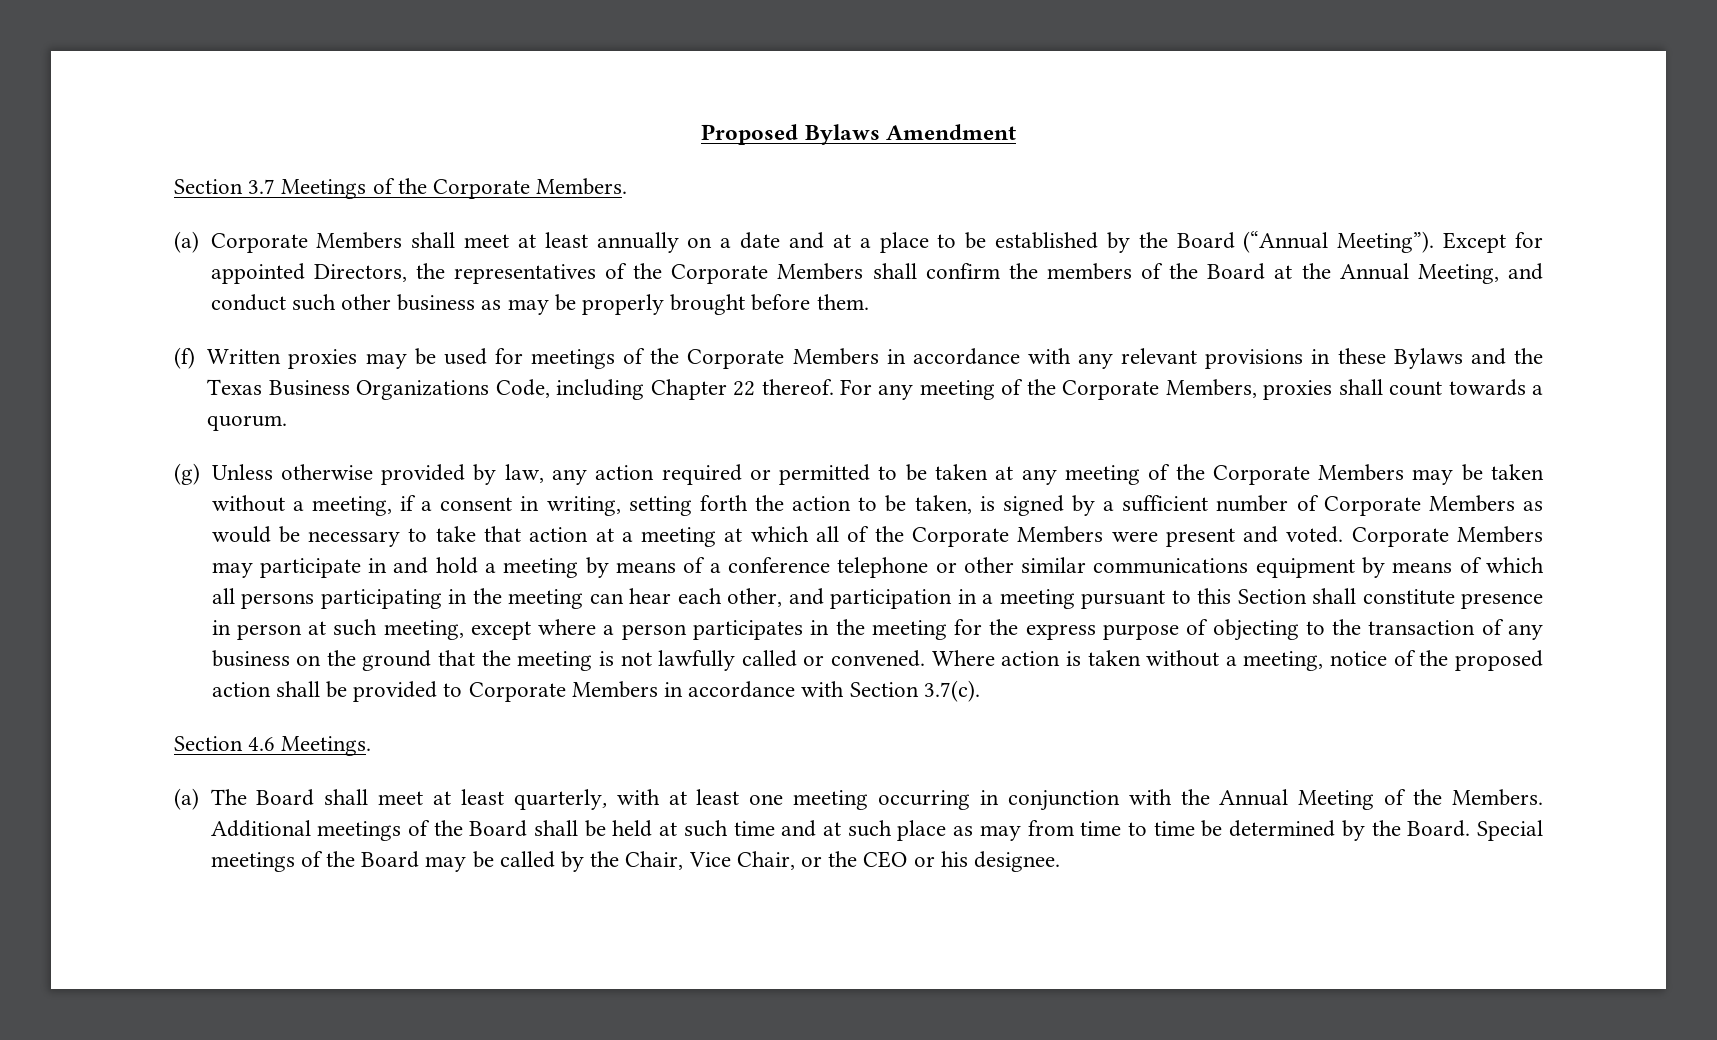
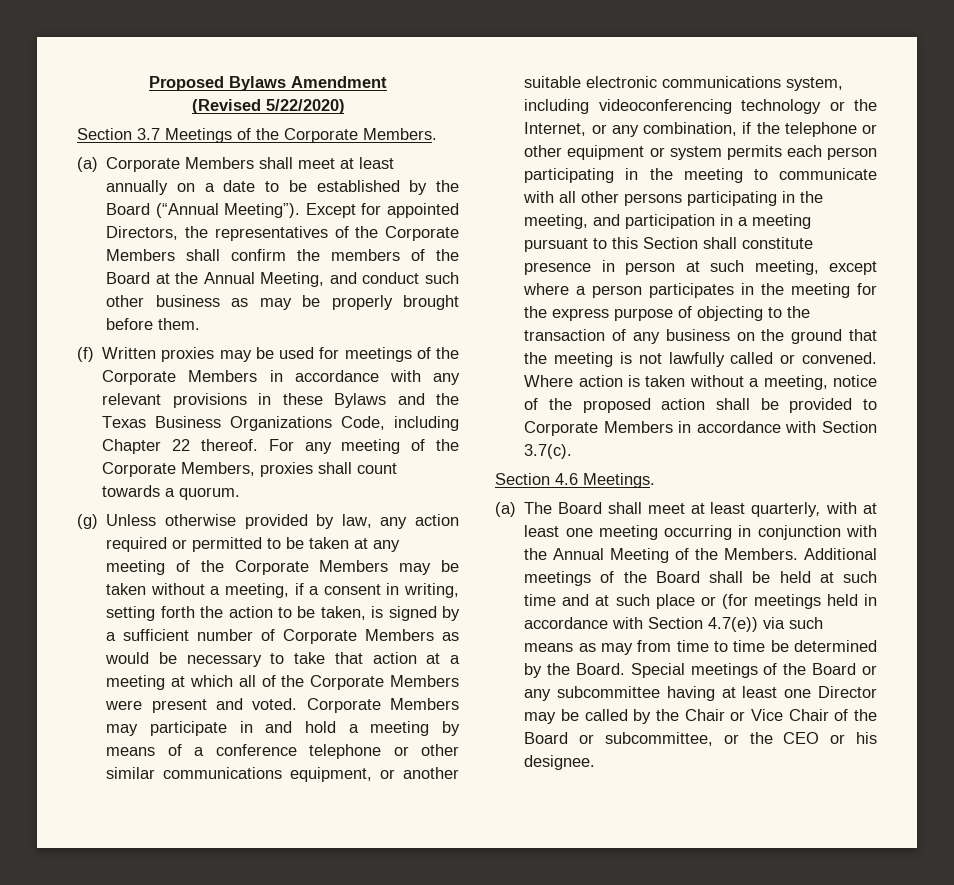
+ (Revised 5/22/2020)
- (a) Corporate Members shall meet at least annually on a date and at a place to be established by the Board (“Annual Meeting”).
+ (a) Corporate Members shall meet at least annually on a date to be established by the Board (“Annual Meeting”).
- Corporate Members may participate in and hold a meeting by means of a conference telephone or other similar communications equipment by means of which all persons participating in the meeting can hear each other, and participation in a meeting pursuant to this Section shall constitute presence in person at such meeting, except where a person participates in the meeting for the express purpose of objecting to the transaction of any business on the ground that the meeting is not lawfully called or convened.
+ Corporate Members may participate in and hold a meeting by means of a conference telephone or other similar communications equipment, or another suitable electronic communications system, including videoconferencing technology or the Internet, or any combination, if the telephone or other equipment or system permits each person participating in the meeting to communicate with all other persons participating in the meeting, and participation in a meeting pursuant to this Section shall constitute presence in person at such meeting, except where a person participates in the meeting for the express purpose of objecting to the transaction of any business on the ground that the meeting is not lawfully called or convened.
- Additional meetings of the Board shall be held at such time and at such place as may from time to time be determined by the Board.
+ Additional meetings of the Board shall be held at such time and at such place or (for meetings held in accordance with Section 4.7(e)) via such means as may from time to time be determined by the Board.
- Special meetings of the Board may be called by the Chair, Vice Chair, or the CEO or his designee.
+ Special meetings of the Board or any subcommittee having at least one Director may be called by the Chair or Vice Chair of the Board or subcommittee, or the CEO or his designee.

